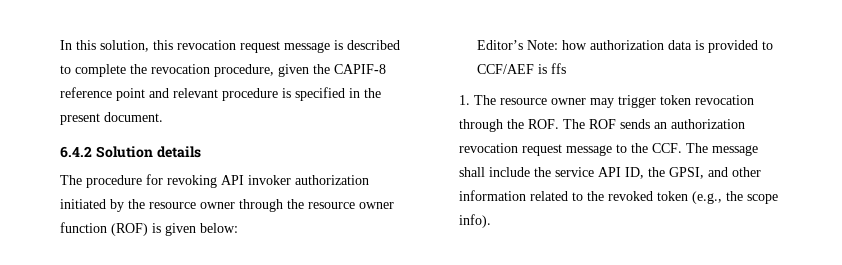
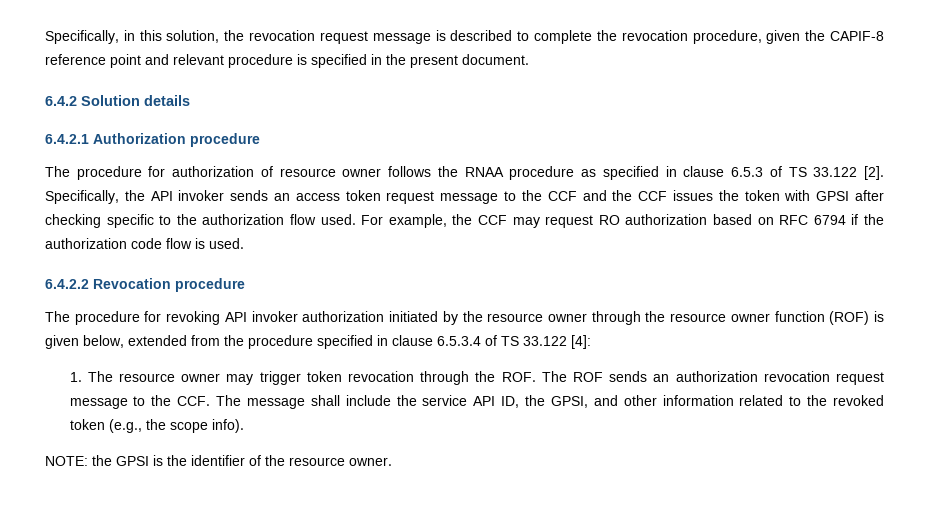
- In this solution, this revocation request message is described to complete the revocation procedure, given the CAPIF-8 reference point and relevant procedure is specified in the present document.
+ Specifically, in this solution, the revocation request message is described to complete the revocation procedure, given the CAPIF-8 reference point and relevant procedure is specified in the present document.
+ 6.4.2.1 Authorization procedure
+ The procedure for authorization of resource owner follows the RNAA procedure as specified in clause 6.5.3 of TS 33.122 [2]. Specifically, the API invoker sends an access token request message to the CCF and the CCF issues the token with GPSI after checking specific to the authorization flow used. For example, the CCF may request RO authorization based on RFC 6794 if the authorization code flow is used.
+ 6.4.2.2 Revocation procedure
- The procedure for revoking API invoker authorization initiated by the resource owner through the resource owner function (ROF) is given below:
- Editor’s Note: how authorization data is provided to CCF/AEF is ffs
+ The procedure for revoking API invoker authorization initiated by the resource owner through the resource owner function (ROF) is given below, extended from the procedure specified in clause 6.5.3.4 of TS 33.122 [4]:
+ NOTE: the GPSI is the identifier of the resource owner.

